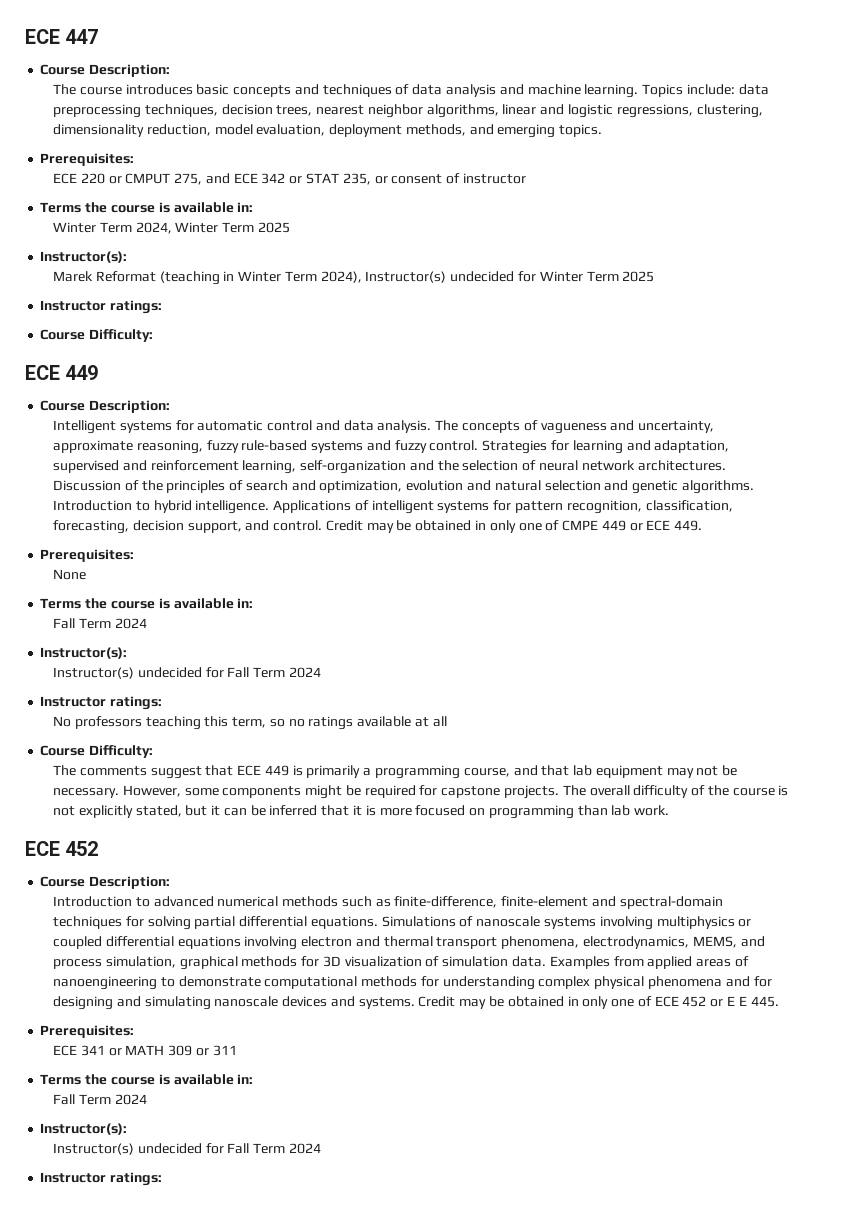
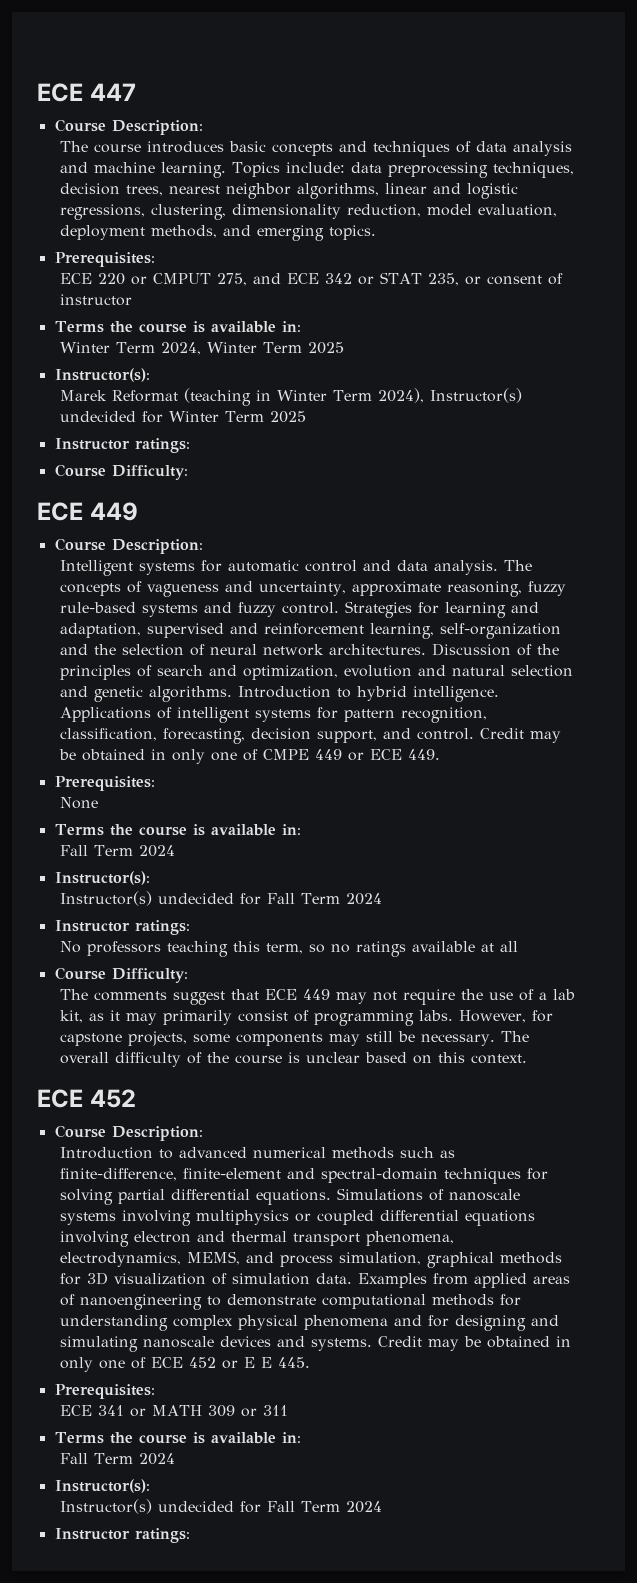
- The comments suggest that ECE 449 is primarily a programming course, and that lab equipment may not be necessary. However, some components might be required for capstone projects.
+ The comments suggest that ECE 449 may not require the use of a lab kit, as it may primarily consist of programming labs. However, for capstone projects, some components may still be necessary.
- The overall difficulty of the course is not explicitly stated, but it can be inferred that it is more focused on programming than lab work.
+ The overall difficulty of the course is unclear based on this context.

